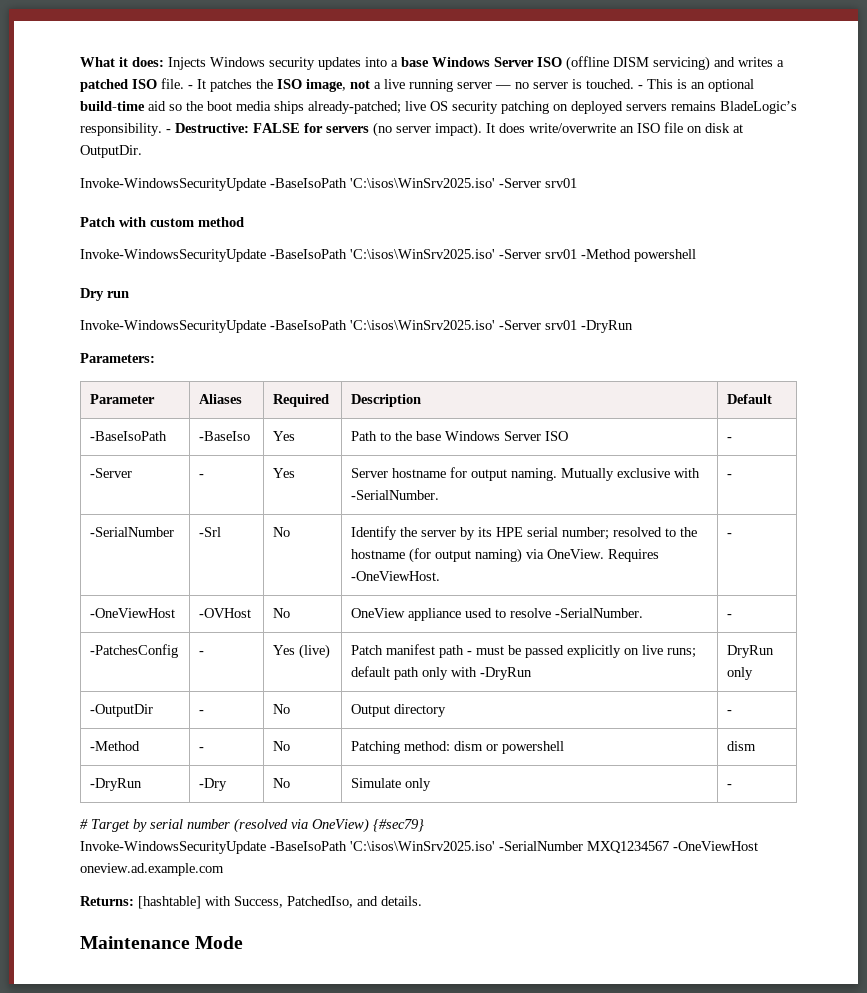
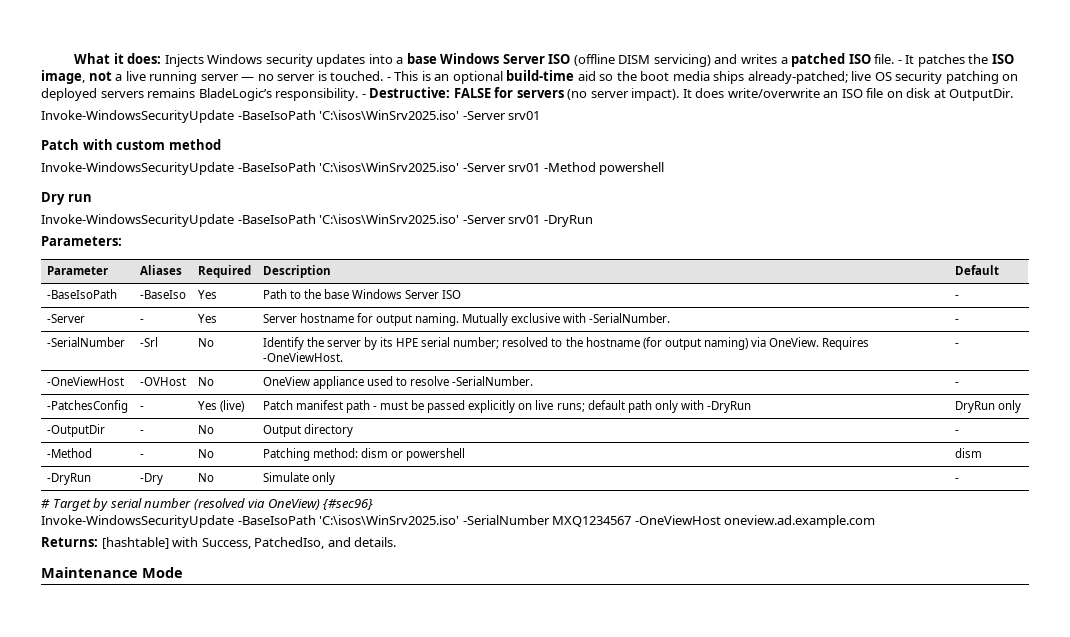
- # Target by serial number (resolved via OneView) {#sec79}
+ # Target by serial number (resolved via OneView) {#sec96}

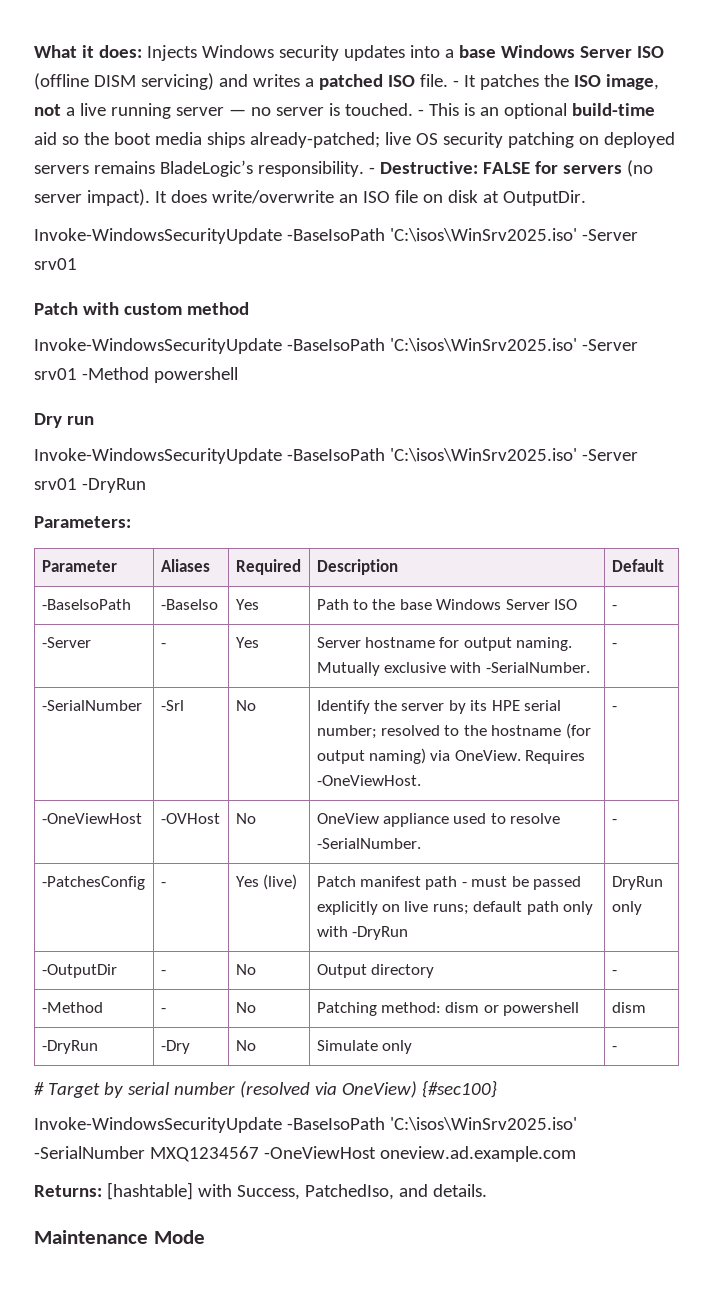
- # Target by serial number (resolved via OneView) {#sec96}
+ # Target by serial number (resolved via OneView) {#sec100}

